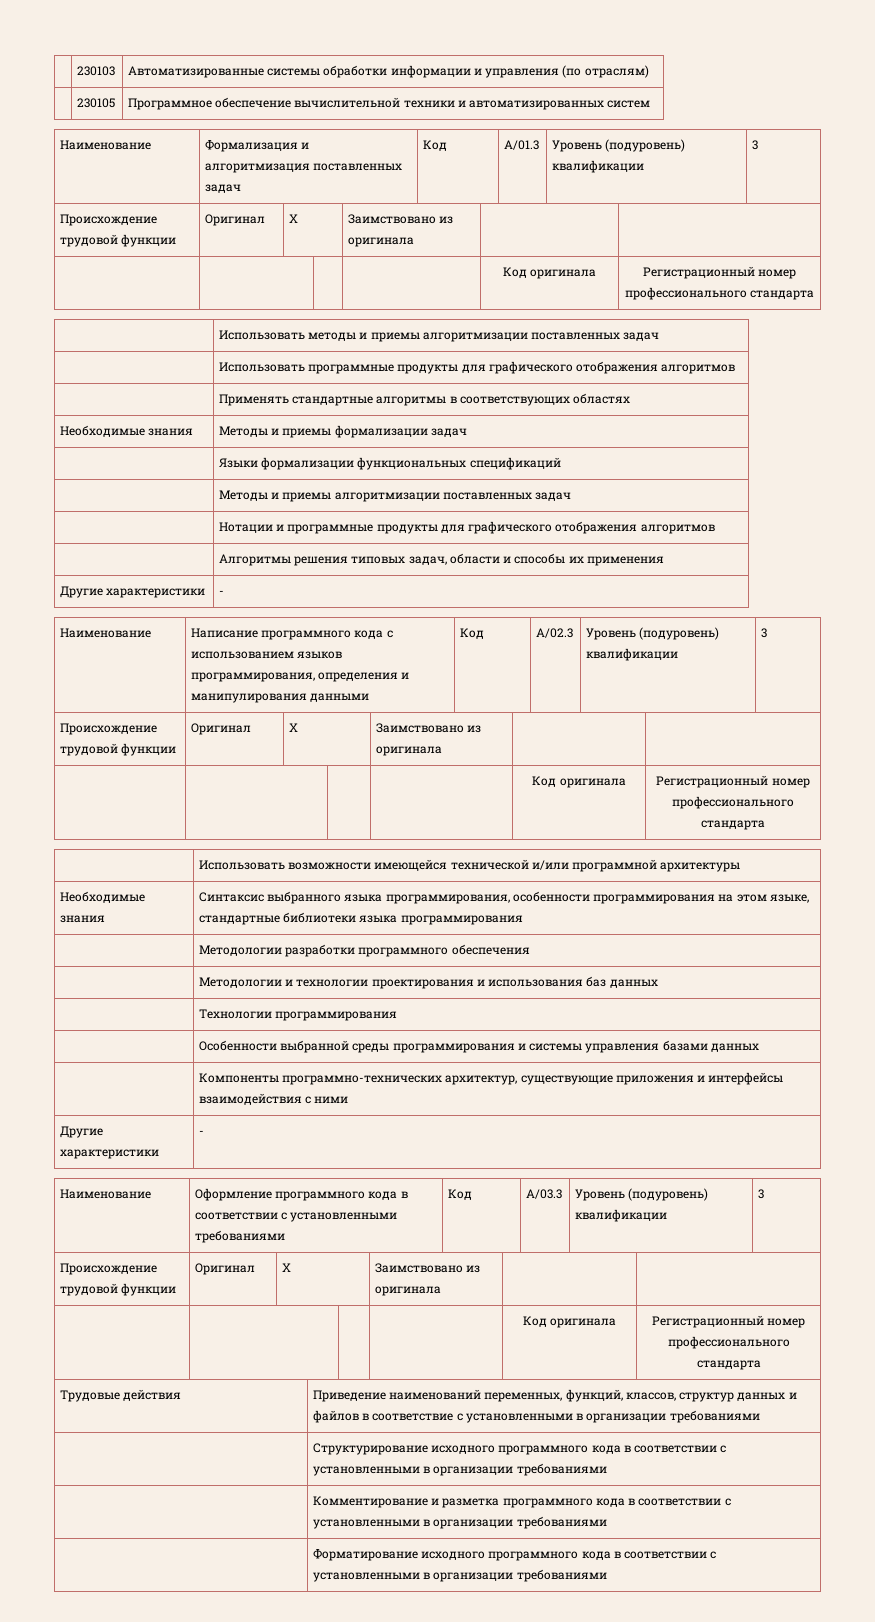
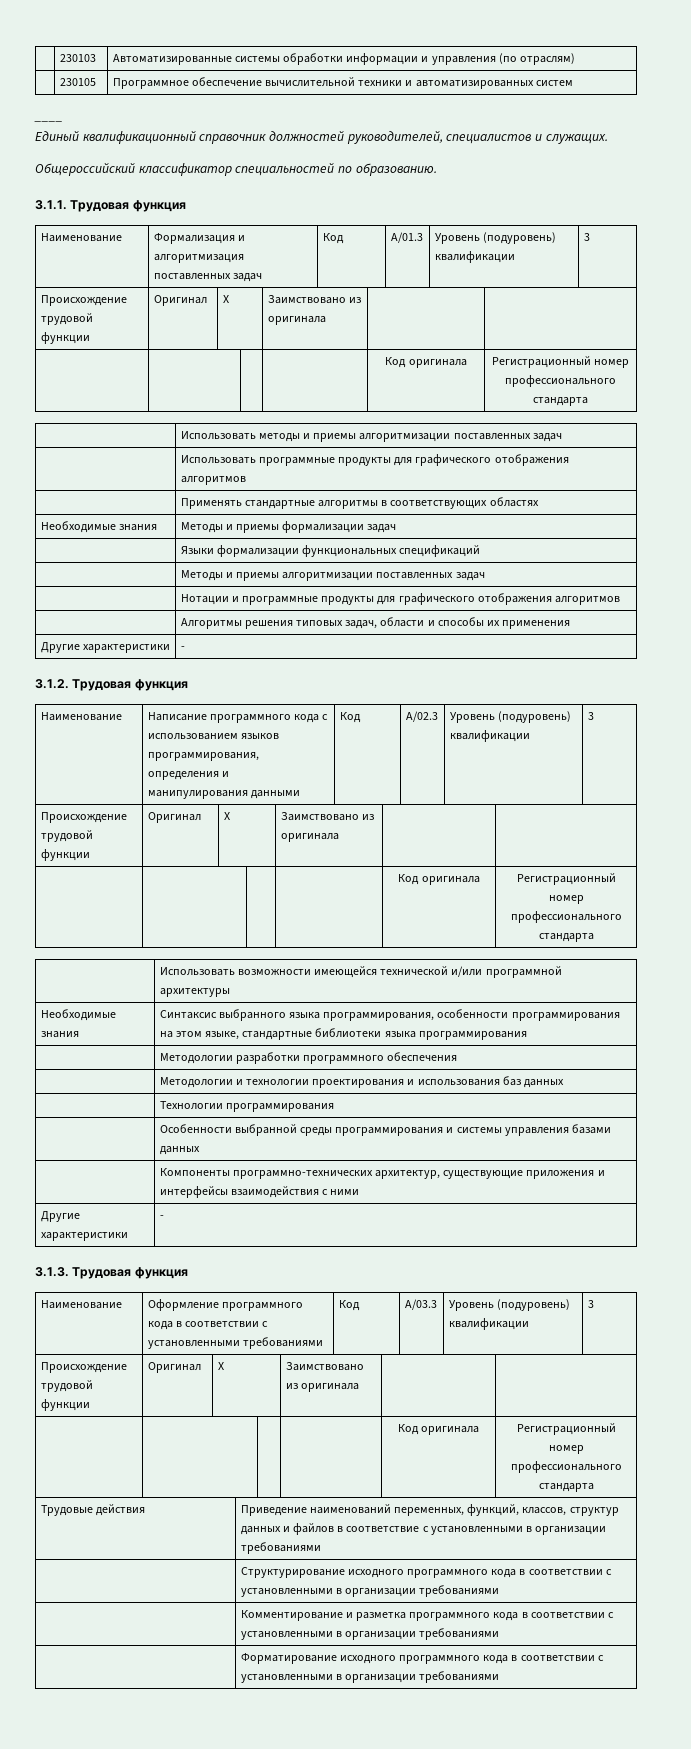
+ ____
+ Единый квалификационный справочник должностей руководителей, специалистов и служащих.
+ Общероссийский классификатор специальностей по образованию.
+ 3.1.1. Трудовая функция
+ 3.1.2. Трудовая функция
+ 3.1.3. Трудовая функция

